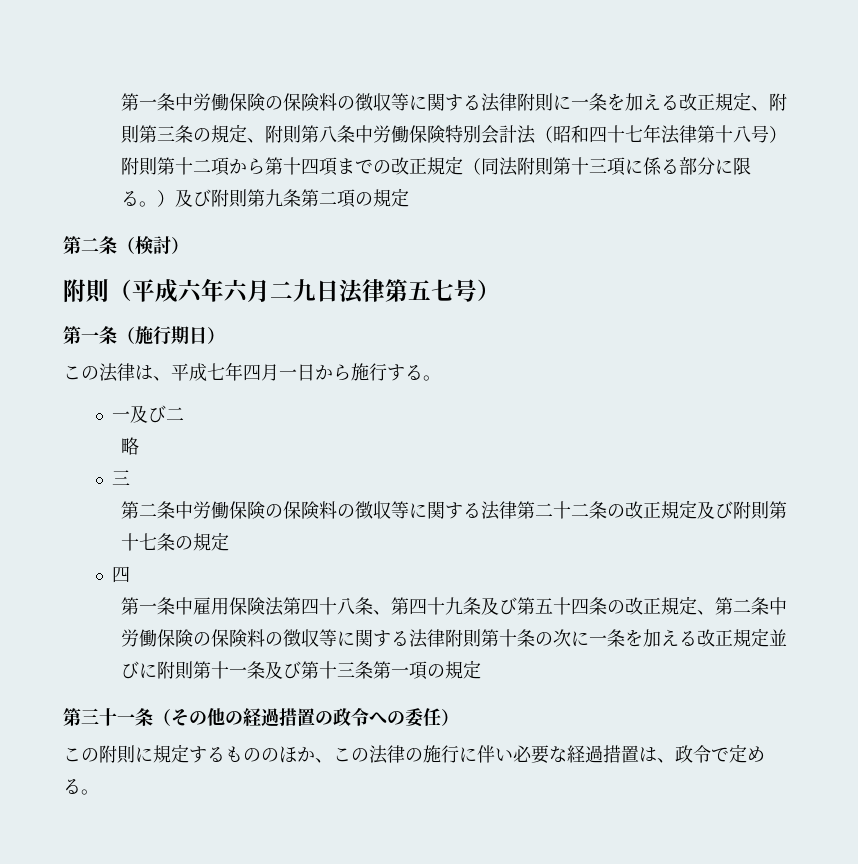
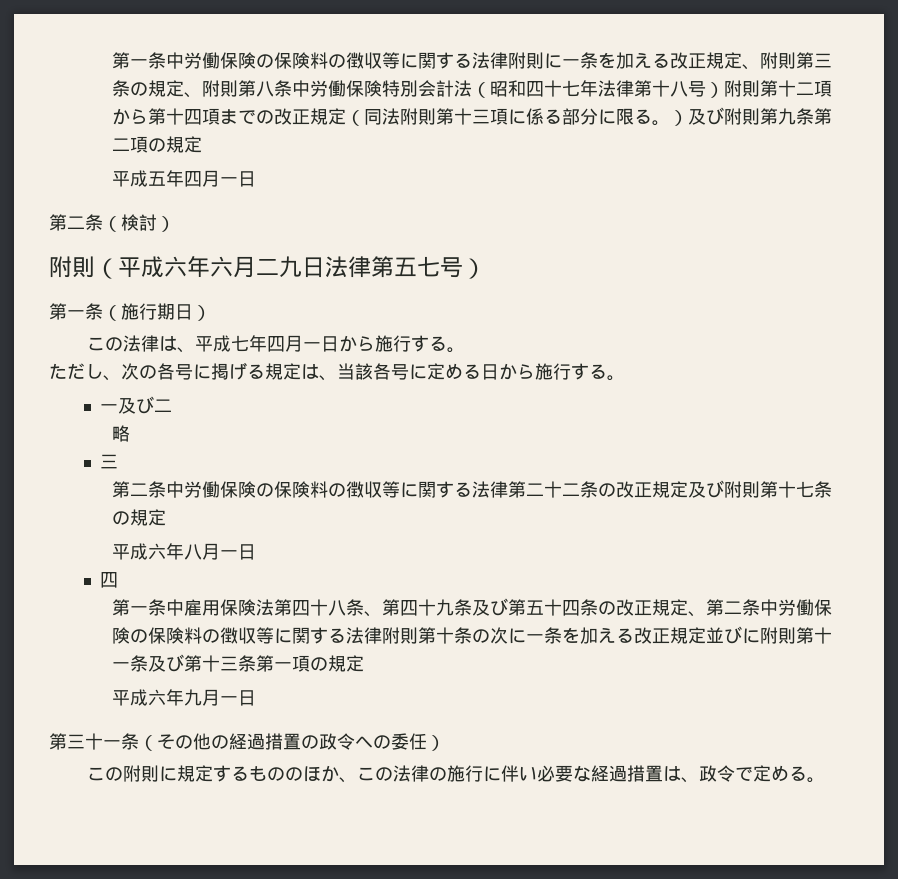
+ 平成五年四月一日
+ ただし、次の各号に掲げる規定は、当該各号に定める日から施行する。
+ 平成六年八月一日
+ 平成六年九月一日

